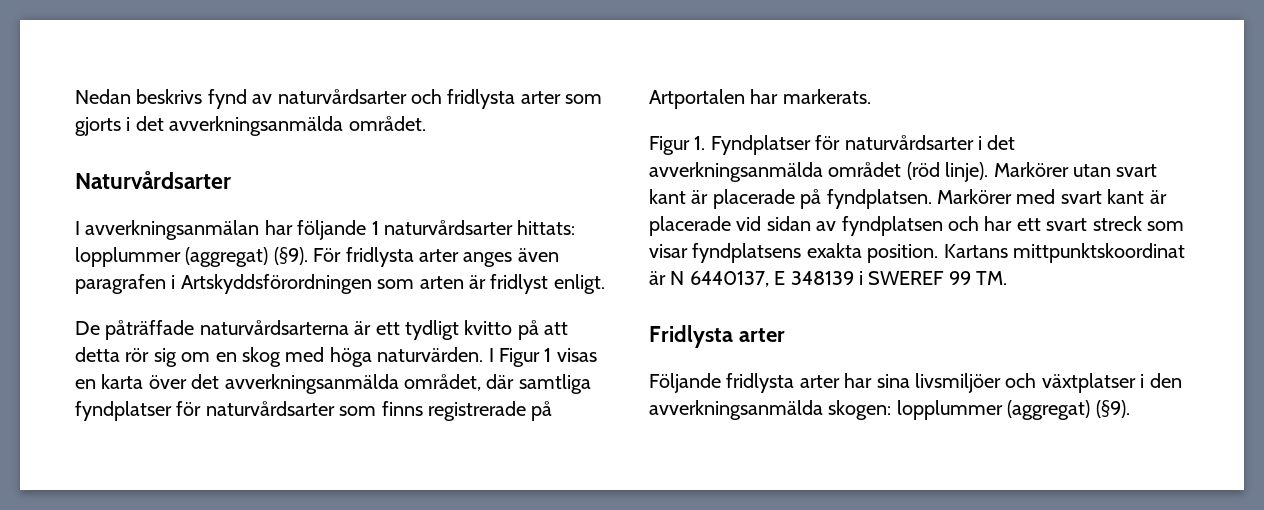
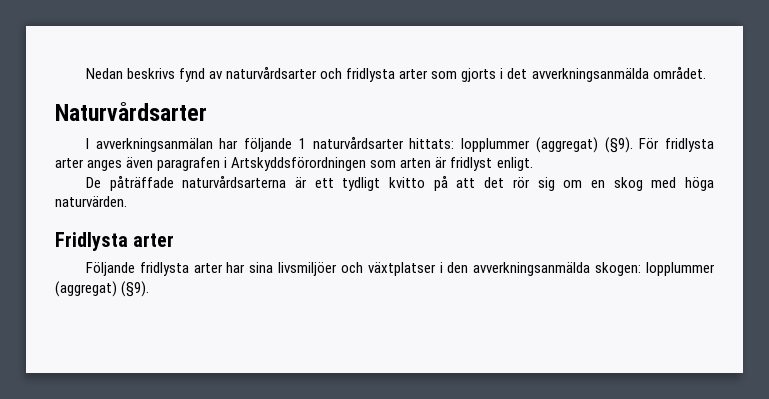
- De påträffade naturvårdsarterna är ett tydligt kvitto på att detta rör sig om en skog med höga naturvärden. I Figur 1 visas en karta över det avverkningsanmälda området, där samtliga fyndplatser för naturvårdsarter som finns registrerade på Artportalen har markerats.
- Figur 1. Fyndplatser för naturvårdsarter i det avverkningsanmälda området (röd linje). Markörer utan svart kant är placerade på fyndplatsen. Markörer med svart kant är placerade vid sidan av fyndplatsen och har ett svart streck som visar fyndplatsens exakta position. Kartans mittpunktskoordinat är N 6440137, E 348139 i SWEREF 99 TM.
+ De påträffade naturvårdsarterna är ett tydligt kvitto på att det rör sig om en skog med höga naturvärden.

